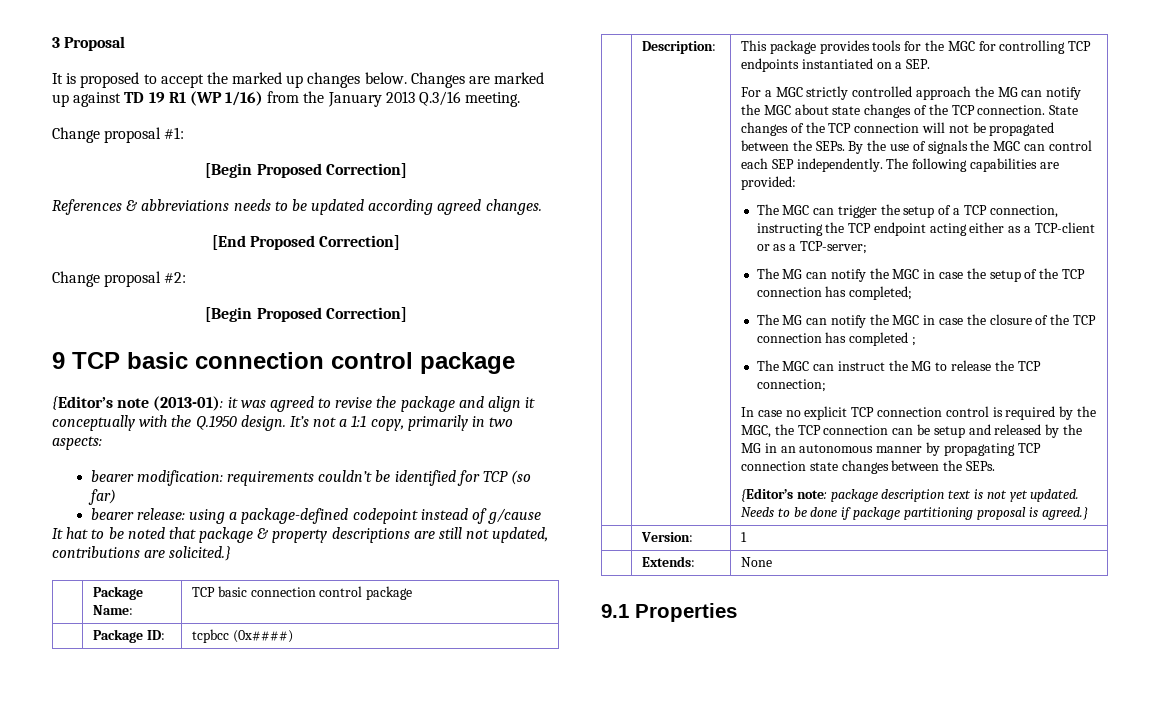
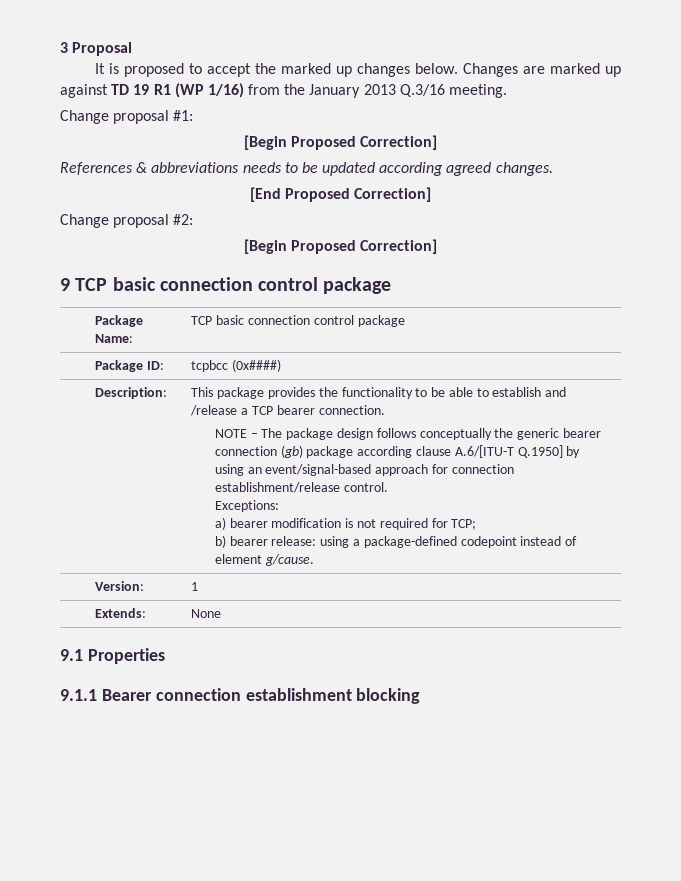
- {Editor’s note (2013-01): it was agreed to revise the package and align it conceptually with the Q.1950 design. It’s not a 1:1 copy, primarily in two aspects:
- bearer modification: requirements couldn’t be identified for TCP (so far)
- bearer release: using a package-defined codepoint instead of g/cause
- It hat to be noted that package & property descriptions are still not updated, contributions are solicited.}
- This package provides tools for the MGC for controlling TCP endpoints instantiated on a SEP.
- For a MGC strictly controlled approach the MG can notify the MGC about state changes of the TCP connection. State changes of the TCP connection will not be propagated between the SEPs. By the use of signals the MGC can control each SEP independently. The following capabilities are provided:
- The MGC can trigger the setup of a TCP connection, instructing the TCP endpoint acting either as a TCP-client or as a TCP-server;
- The MG can notify the MGC in case the setup of the TCP connection has completed;
- The MG can notify the MGC in case the closure of the TCP connection has completed ;
- The MGC can instruct the MG to release the TCP connection;
- In case no explicit TCP connection control is required by the MGC, the TCP connection can be setup and released by the MG in an autonomous manner by propagating TCP connection state changes between the SEPs.
- {Editor’s note: package description text is not yet updated. Needs to be done if package partitioning proposal is agreed.}
+ This package provides the functionality to be able to establish and /release a TCP bearer connection.
+ NOTE – The package design follows conceptually the generic bearer connection (gb) package according clause A.6/[ITU-T Q.1950] by using an event/signal-based approach for connection establishment/release control.
+ Exceptions:
+ a) bearer modification is not required for TCP;
+ b) bearer release: using a package-defined codepoint instead of element g/cause.
+ 9.1.1 Bearer connection establishment blocking

